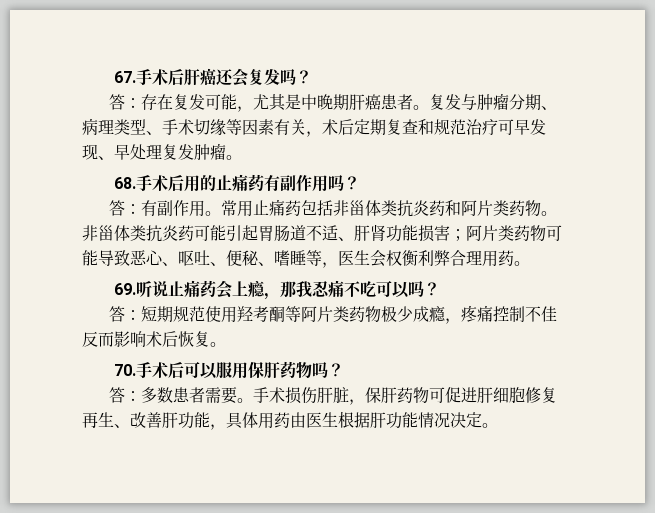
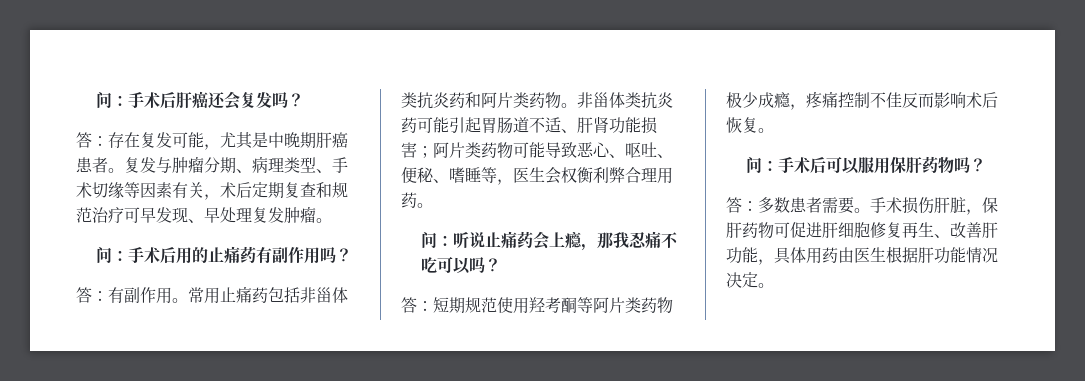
- 67.手术后肝癌还会复发吗？
+ 问：手术后肝癌还会复发吗？
- 68.手术后用的止痛药有副作用吗？
+ 问：手术后用的止痛药有副作用吗？
- 69.听说止痛药会上瘾，那我忍痛不吃可以吗？
+ 问：听说止痛药会上瘾，那我忍痛不吃可以吗？
- 70.手术后可以服用保肝药物吗？
+ 问：手术后可以服用保肝药物吗？

